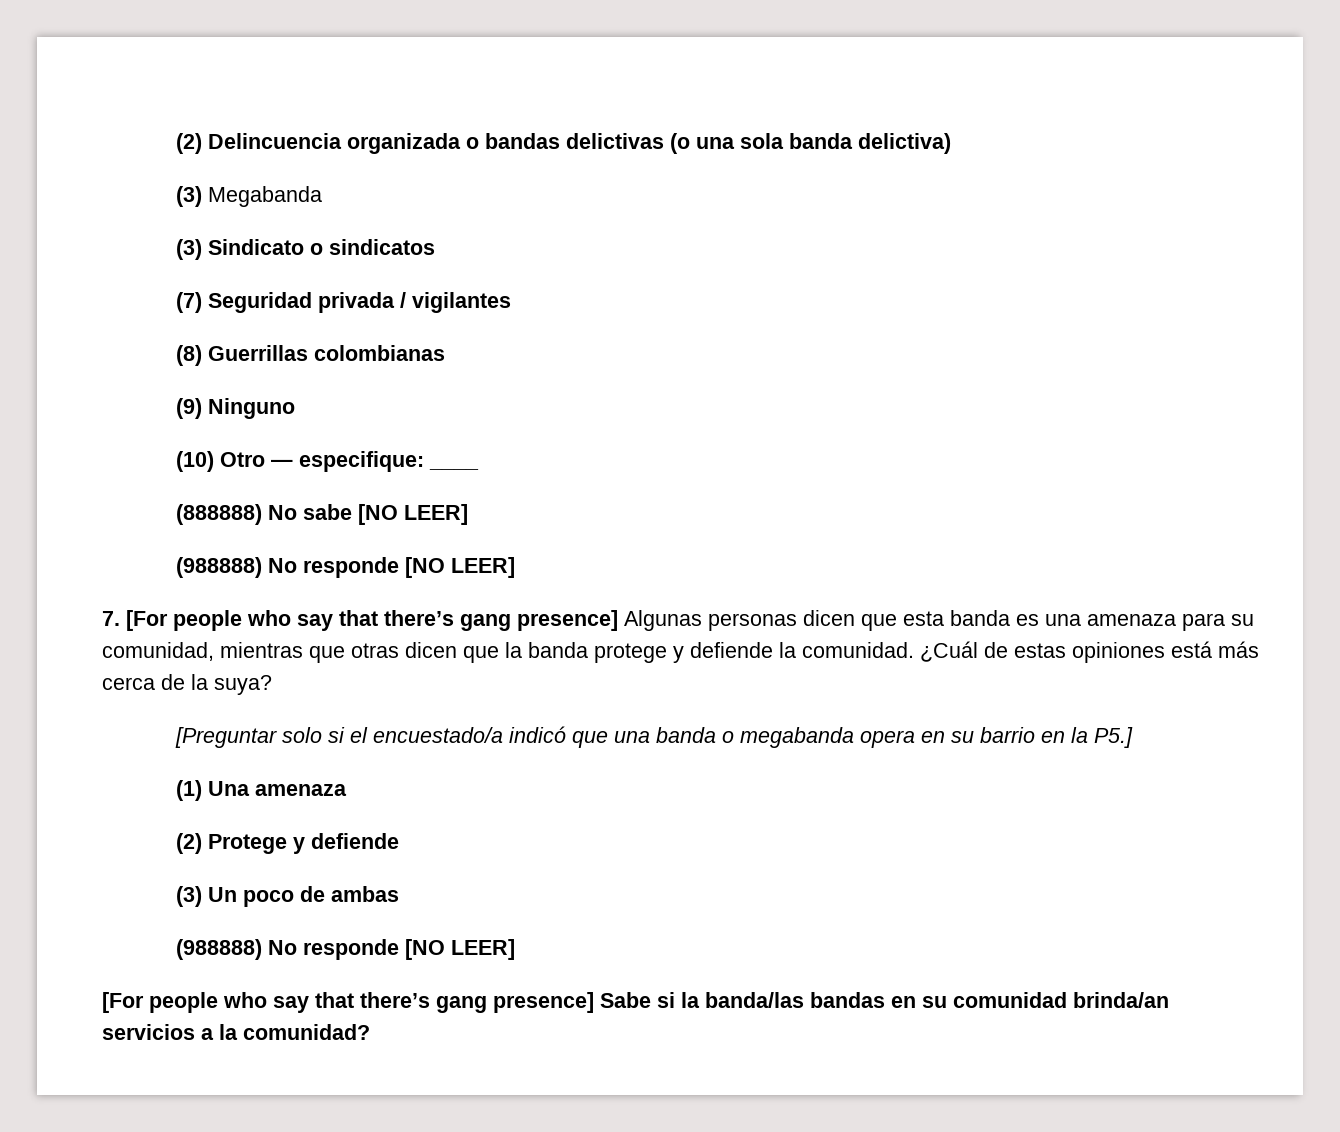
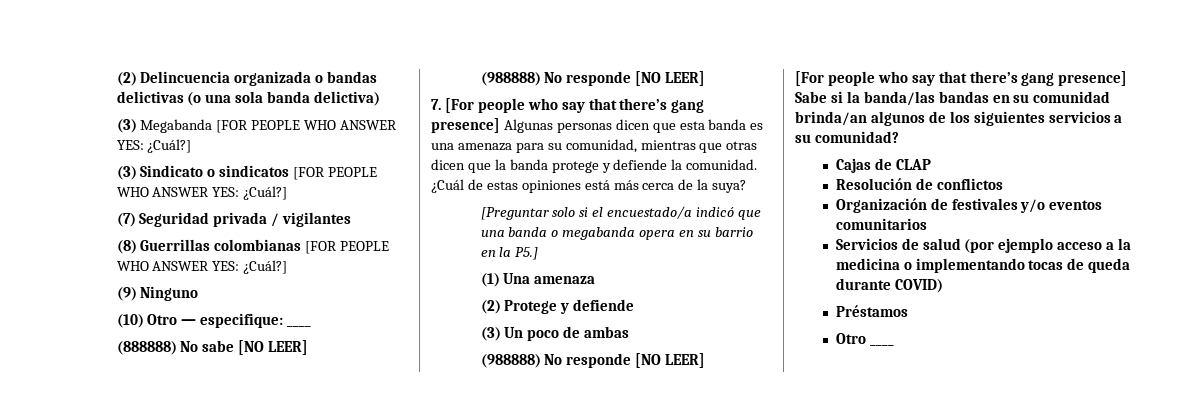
- (3) Megabanda
- (3) Sindicato o sindicatos
+ (3) Megabanda [FOR PEOPLE WHO ANSWER YES: ¿Cuál?]
+ (3) Sindicato o sindicatos [FOR PEOPLE WHO ANSWER YES: ¿Cuál?]
- (8) Guerrillas colombianas
+ (8) Guerrillas colombianas [FOR PEOPLE WHO ANSWER YES: ¿Cuál?]
- [For people who say that there’s gang presence] Sabe si la banda/las bandas en su comunidad brinda/an servicios a la comunidad?
+ [For people who say that there’s gang presence] Sabe si la banda/las bandas en su comunidad brinda/an algunos de los siguientes servicios a su comunidad?
+ Cajas de CLAP
+ Resolución de conflictos
+ Organización de festivales y/o eventos comunitarios
+ Servicios de salud (por ejemplo acceso a la medicina o implementando tocas de queda durante COVID)
+ Préstamos
+ Otro ____

